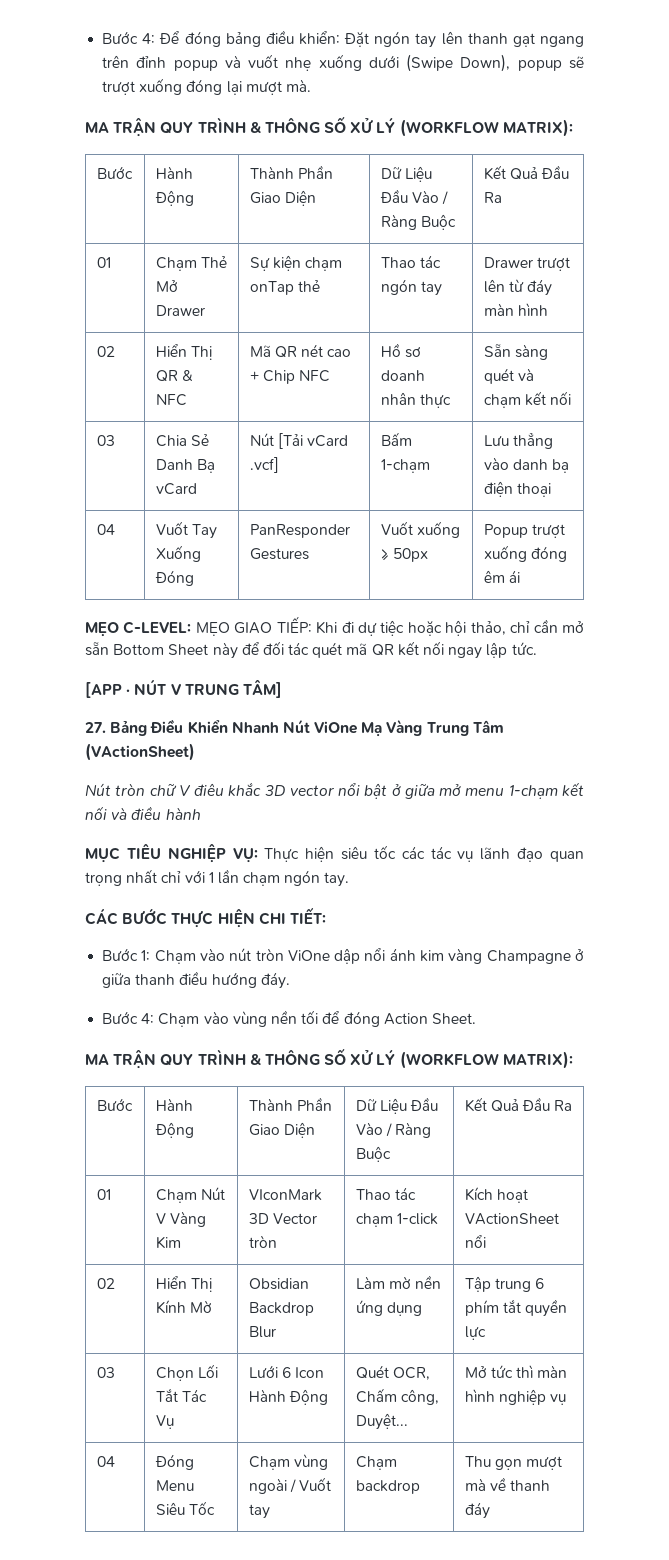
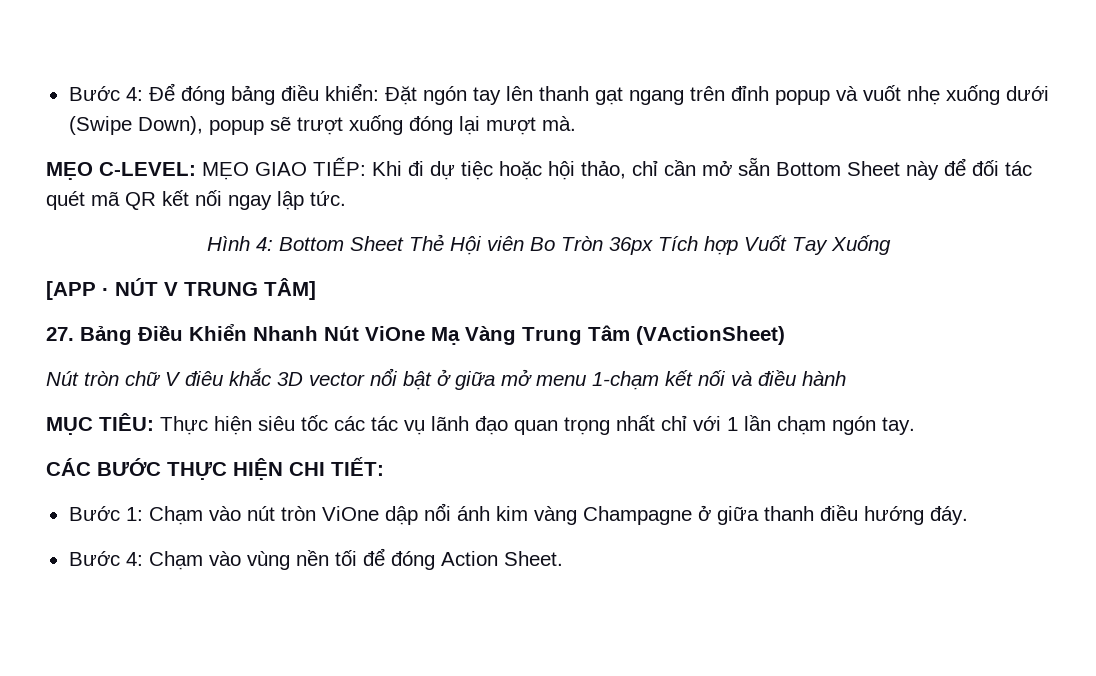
  Bước 4: Để đóng bảng điều khiển: Đặt ngón tay lên thanh gạt ngang trên đỉnh popup và vuốt nhẹ xuống dưới (Swipe Down), popup sẽ trượt xuống đóng lại mượt mà.
- MA TRẬN QUY TRÌNH & THÔNG SỐ XỬ LÝ (WORKFLOW MATRIX):
- Bước | Hành Động | Thành Phần Giao Diện | Dữ Liệu Đầu Vào / Ràng Buộc | Kết Quả Đầu Ra
- 01 | Chạm Thẻ Mở Drawer | Sự kiện chạm onTap thẻ | Thao tác ngón tay | Drawer trượt lên từ đáy màn hình
- 02 | Hiển Thị QR & NFC | Mã QR nét cao + Chip NFC | Hồ sơ doanh nhân thực | Sẵn sàng quét và chạm kết nối
- 03 | Chia Sẻ Danh Bạ vCard | Nút [Tải vCard .vcf] | Bấm 1-chạm | Lưu thẳng vào danh bạ điện thoại
- 04 | Vuốt Tay Xuống Đóng | PanResponder Gestures | Vuốt xuống ≥ 50px | Popup trượt xuống đóng êm ái
+ Hình 4: Bottom Sheet Thẻ Hội viên Bo Tròn 36px Tích hợp Vuốt Tay Xuống
- MỤC TIÊU NGHIỆP VỤ: Thực hiện siêu tốc các tác vụ lãnh đạo quan trọng nhất chỉ với 1 lần chạm ngón tay.
+ MỤC TIÊU: Thực hiện siêu tốc các tác vụ lãnh đạo quan trọng nhất chỉ với 1 lần chạm ngón tay.
  Bước 4: Chạm vào vùng nền tối để đóng Action Sheet.
- MA TRẬN QUY TRÌNH & THÔNG SỐ XỬ LÝ (WORKFLOW MATRIX):
- Bước | Hành Động | Thành Phần Giao Diện | Dữ Liệu Đầu Vào / Ràng Buộc | Kết Quả Đầu Ra
- 01 | Chạm Nút V Vàng Kim | VIconMark 3D Vector tròn | Thao tác chạm 1-click | Kích hoạt VActionSheet nổi
- 02 | Hiển Thị Kính Mờ | Obsidian Backdrop Blur | Làm mờ nền ứng dụng | Tập trung 6 phím tắt quyền lực
- 03 | Chọn Lối Tắt Tác Vụ | Lưới 6 Icon Hành Động | Quét OCR, Chấm công, Duyệt... | Mở tức thì màn hình nghiệp vụ
- 04 | Đóng Menu Siêu Tốc | Chạm vùng ngoài / Vuốt tay | Chạm backdrop | Thu gọn mượt mà về thanh đáy

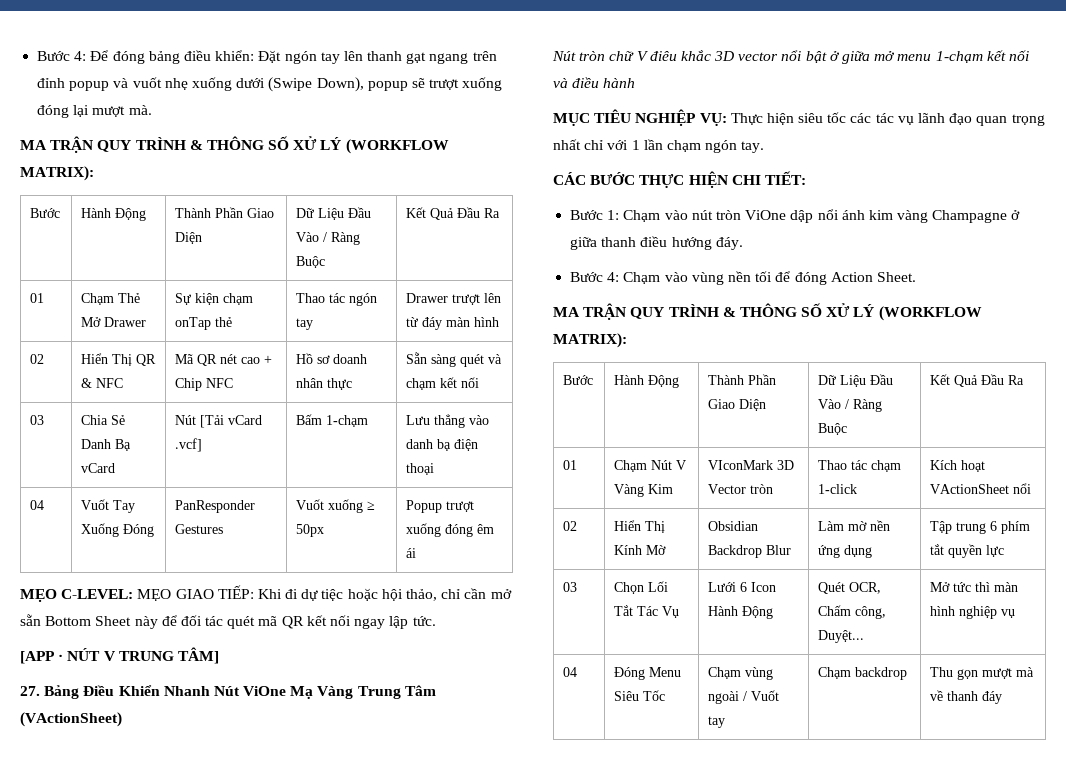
  Bước 4: Để đóng bảng điều khiển: Đặt ngón tay lên thanh gạt ngang trên đỉnh popup và vuốt nhẹ xuống dưới (Swipe Down), popup sẽ trượt xuống đóng lại mượt mà.
+ MA TRẬN QUY TRÌNH & THÔNG SỐ XỬ LÝ (WORKFLOW MATRIX):
+ Bước | Hành Động | Thành Phần Giao Diện | Dữ Liệu Đầu Vào / Ràng Buộc | Kết Quả Đầu Ra
+ 01 | Chạm Thẻ Mở Drawer | Sự kiện chạm onTap thẻ | Thao tác ngón tay | Drawer trượt lên từ đáy màn hình
+ 02 | Hiển Thị QR & NFC | Mã QR nét cao + Chip NFC | Hồ sơ doanh nhân thực | Sẵn sàng quét và chạm kết nối
+ 03 | Chia Sẻ Danh Bạ vCard | Nút [Tải vCard .vcf] | Bấm 1-chạm | Lưu thẳng vào danh bạ điện thoại
+ 04 | Vuốt Tay Xuống Đóng | PanResponder Gestures | Vuốt xuống ≥ 50px | Popup trượt xuống đóng êm ái
- Hình 4: Bottom Sheet Thẻ Hội viên Bo Tròn 36px Tích hợp Vuốt Tay Xuống
- MỤC TIÊU: Thực hiện siêu tốc các tác vụ lãnh đạo quan trọng nhất chỉ với 1 lần chạm ngón tay.
+ MỤC TIÊU NGHIỆP VỤ: Thực hiện siêu tốc các tác vụ lãnh đạo quan trọng nhất chỉ với 1 lần chạm ngón tay.
  Bước 4: Chạm vào vùng nền tối để đóng Action Sheet.
+ MA TRẬN QUY TRÌNH & THÔNG SỐ XỬ LÝ (WORKFLOW MATRIX):
+ Bước | Hành Động | Thành Phần Giao Diện | Dữ Liệu Đầu Vào / Ràng Buộc | Kết Quả Đầu Ra
+ 01 | Chạm Nút V Vàng Kim | VIconMark 3D Vector tròn | Thao tác chạm 1-click | Kích hoạt VActionSheet nổi
+ 02 | Hiển Thị Kính Mờ | Obsidian Backdrop Blur | Làm mờ nền ứng dụng | Tập trung 6 phím tắt quyền lực
+ 03 | Chọn Lối Tắt Tác Vụ | Lưới 6 Icon Hành Động | Quét OCR, Chấm công, Duyệt... | Mở tức thì màn hình nghiệp vụ
+ 04 | Đóng Menu Siêu Tốc | Chạm vùng ngoài / Vuốt tay | Chạm backdrop | Thu gọn mượt mà về thanh đáy

